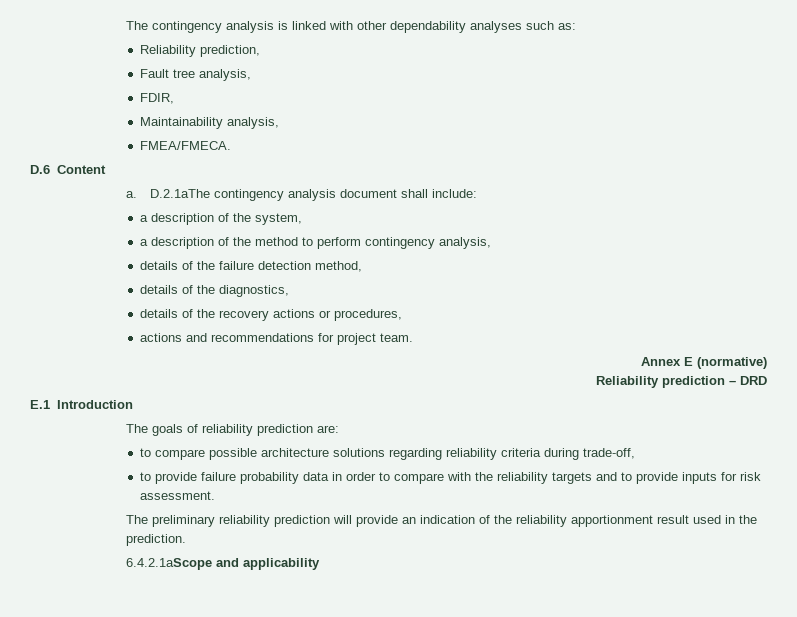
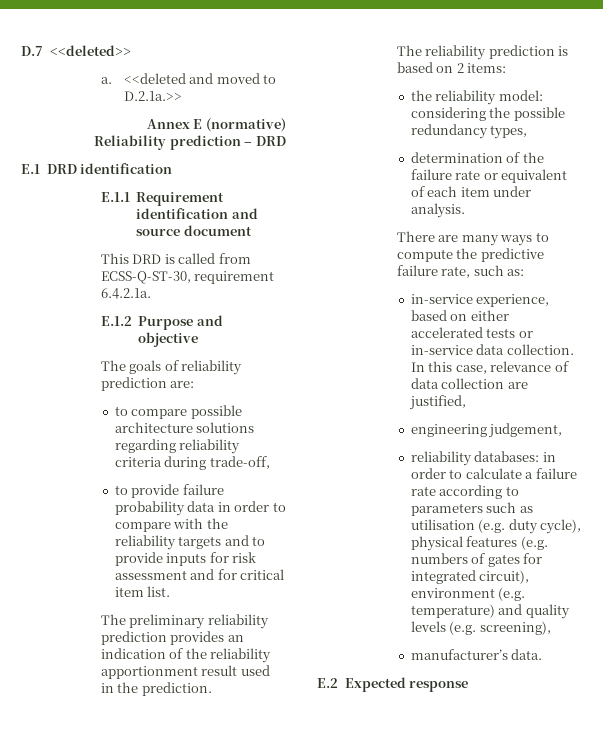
- The contingency analysis is linked with other dependability analyses such as:
- Reliability prediction,
- Fault tree analysis,
- FDIR,
- Maintainability analysis,
- FMEA/FMECA.
- D.6 Content
- a. D.2.1aThe contingency analysis document shall include:
- a description of the system,
- a description of the method to perform contingency analysis,
- details of the failure detection method,
- details of the diagnostics,
- details of the recovery actions or procedures,
- actions and recommendations for project team.
+ D.7 <<deleted>>
+ a. <<deleted and moved to D.2.1a.>>
- E.1 Introduction
+ E.1 DRD identification
+ E.1.1 Requirement identification and source document
+ This DRD is called from ECSS-Q-ST-30, requirement 6.4.2.1a.
+ E.1.2 Purpose and objective
- to provide failure probability data in order to compare with the reliability targets and to provide inputs for risk assessment.
+ to provide failure probability data in order to compare with the reliability targets and to provide inputs for risk assessment and for critical item list.
- The preliminary reliability prediction will provide an indication of the reliability apportionment result used in the prediction.
+ The preliminary reliability prediction provides an indication of the reliability apportionment result used in the prediction.
- 6.4.2.1aScope and applicability
+ The reliability prediction is based on 2 items:
+ the reliability model: considering the possible redundancy types,
+ determination of the failure rate or equivalent of each item under analysis.
+ There are many ways to compute the predictive failure rate, such as:
+ in-service experience, based on either accelerated tests or in-service data collection. In this case, relevance of data collection are justified,
+ engineering judgement,
+ reliability databases: in order to calculate a failure rate according to parameters such as utilisation (e.g. duty cycle), physical features (e.g. numbers of gates for integrated circuit), environment (e.g. temperature) and quality levels (e.g. screening),
+ manufacturer’s data.
+ E.2 Expected response

